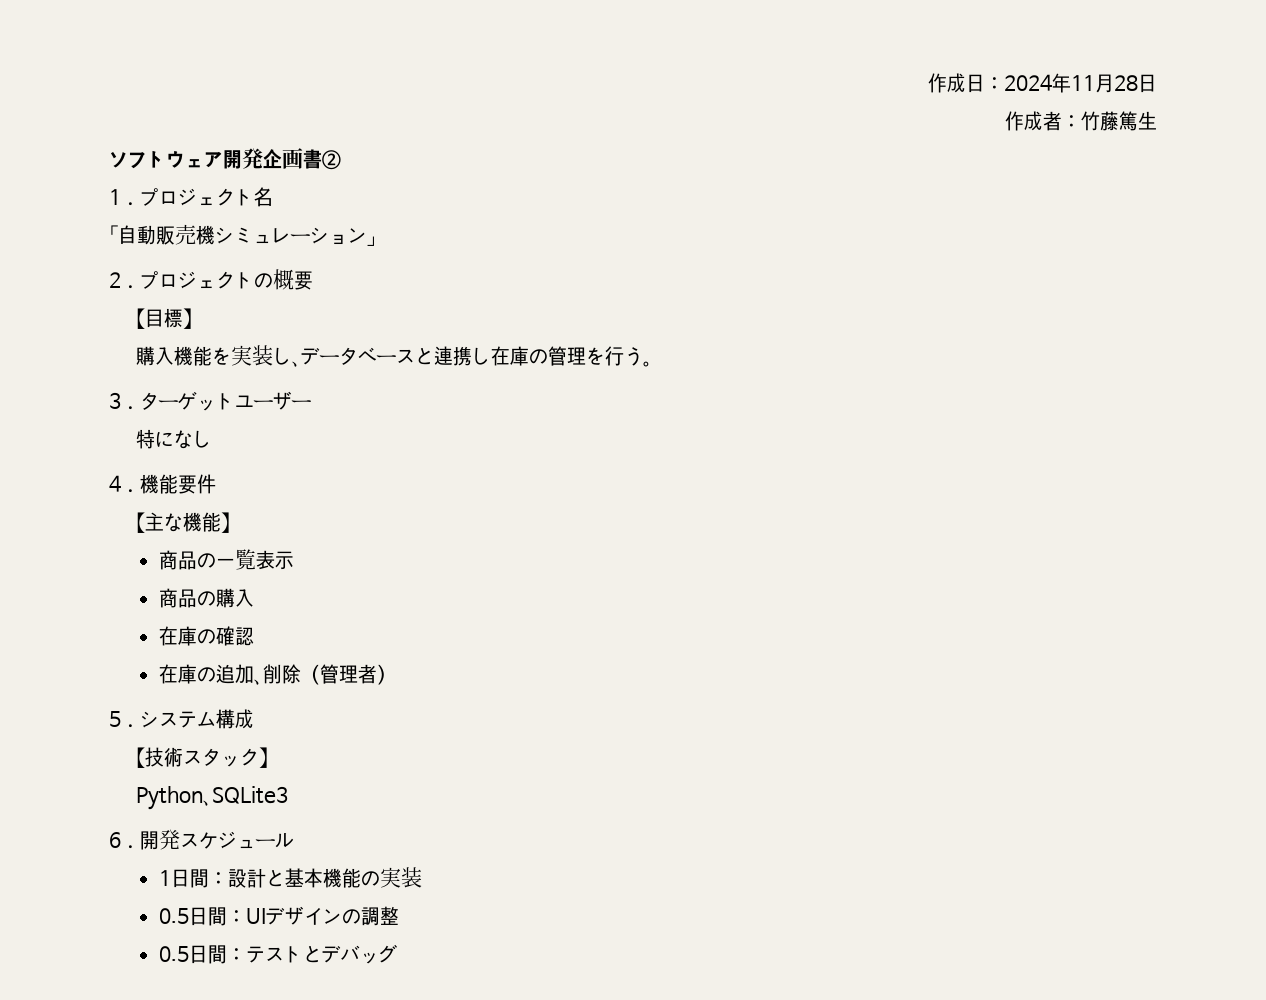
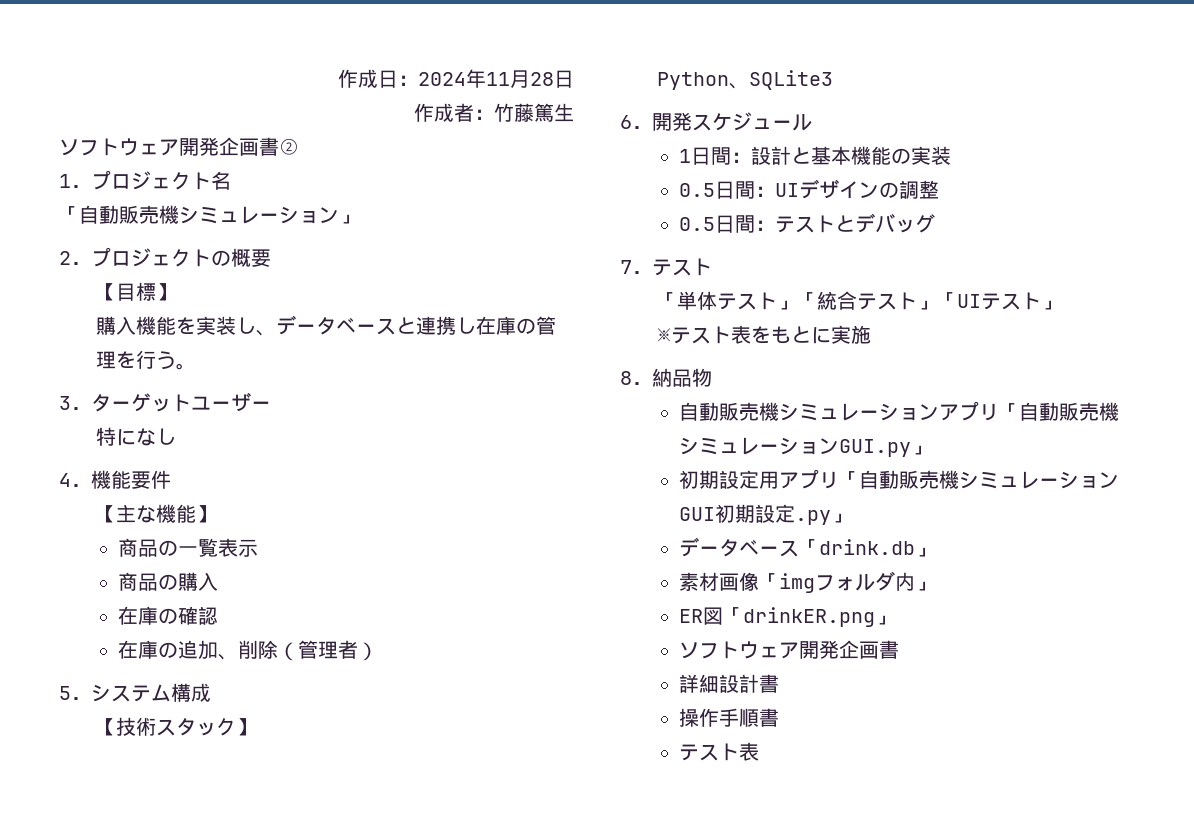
+ 7．テスト
+ 「単体テスト」「統合テスト」「UIテスト」
+ ※テスト表をもとに実施
+ 8．納品物
+ 自動販売機シミュレーションアプリ「自動販売機シミュレーションGUI.py」
+ 初期設定用アプリ「自動販売機シミュレーションGUI初期設定.py」
+ データベース「drink.db」
+ 素材画像「imgフォルダ内」
+ ER図「drinkER.png」
+ ソフトウェア開発企画書
+ 詳細設計書
+ 操作手順書
+ テスト表

